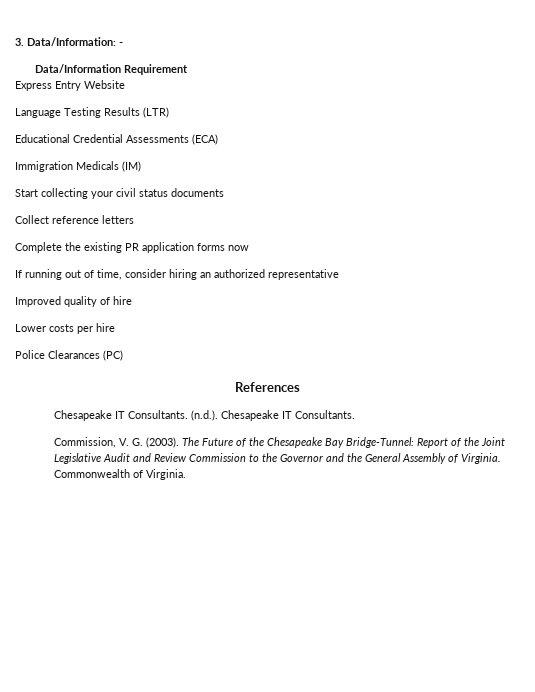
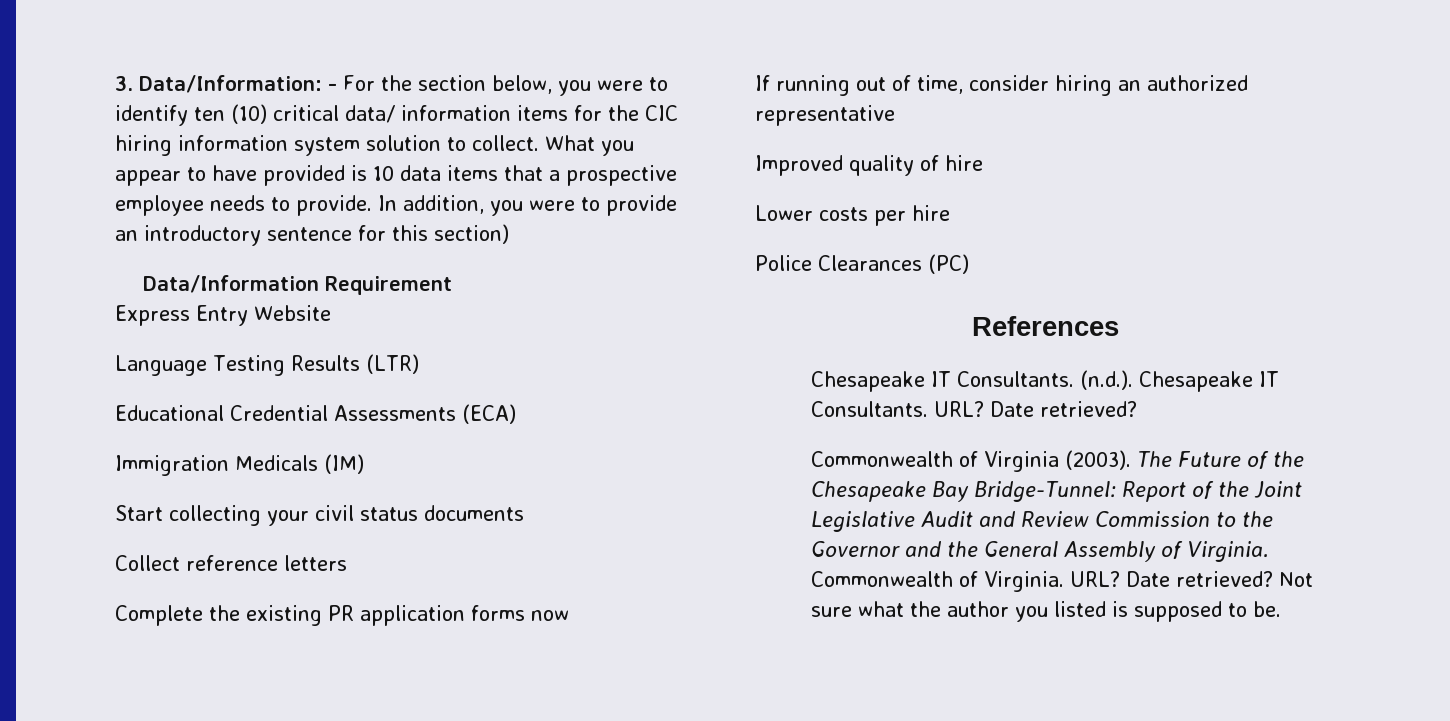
- 3. Data/Information: -
+ 3. Data/Information: - For the section below, you were to identify ten (10) critical data/ information items for the CIC hiring information system solution to collect. What you appear to have provided is 10 data items that a prospective employee needs to provide. In addition, you were to provide an introductory sentence for this section)
- (n.d.). Chesapeake IT Consultants.
- Commission, V. G. (2003).
+ (n.d.). Chesapeake IT Consultants. URL? Date retrieved?
+ Commonwealth of Virginia (2003).
+ URL? Date retrieved? Not sure what the author you listed is supposed to be.

